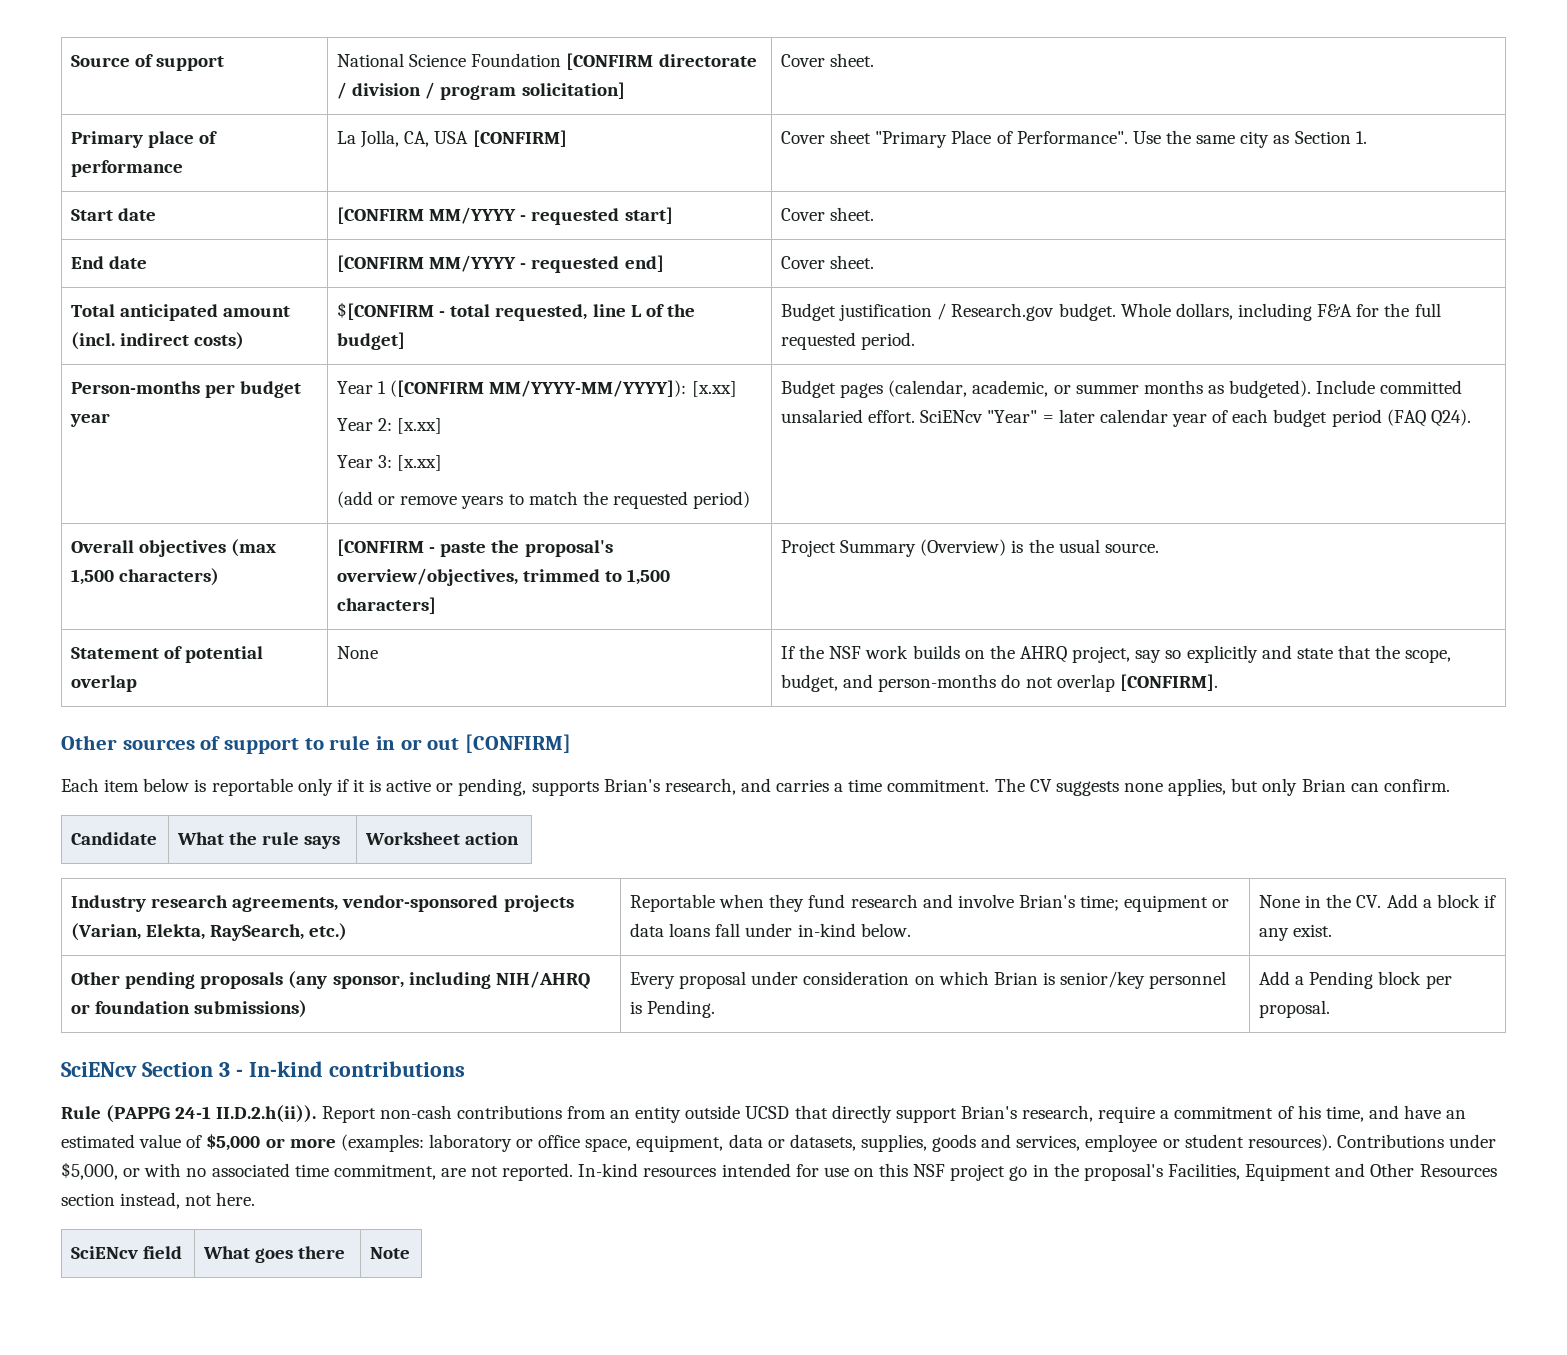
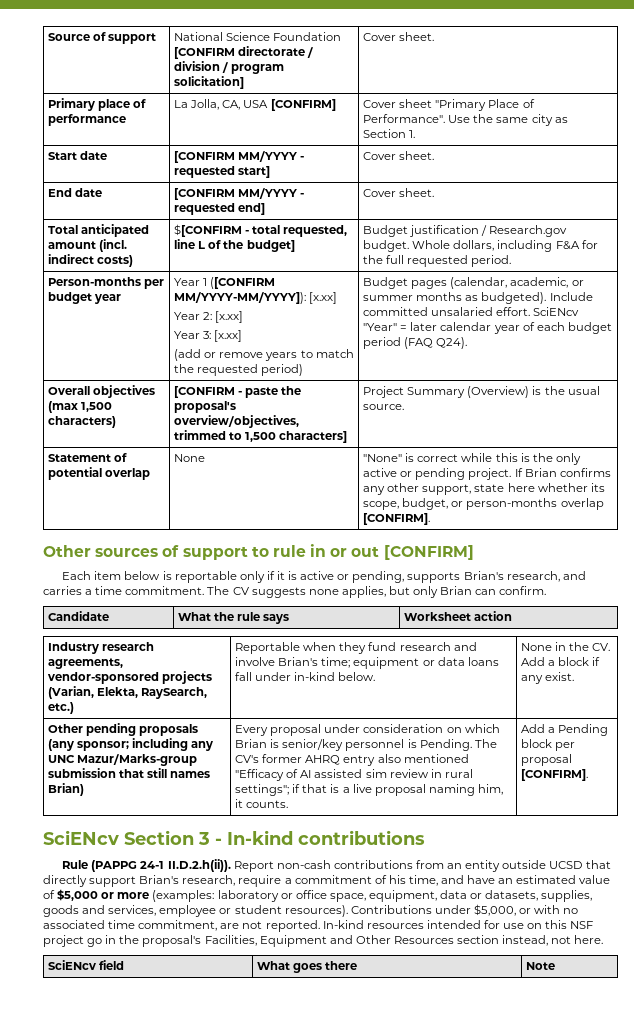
- Statement of potential overlap | None | If the NSF work builds on the AHRQ project, say so explicitly and state that the scope, budget, and person-months do not overlap [CONFIRM].
+ Statement of potential overlap | None | "None" is correct while this is the only active or pending project. If Brian confirms any other support, state here whether its scope, budget, or person-months overlap [CONFIRM].
- Other pending proposals (any sponsor, including NIH/AHRQ or foundation submissions)
+ Other pending proposals (any sponsor; including any UNC Mazur/Marks-group submission that still names Brian)
+ The CV's former AHRQ entry also mentioned "Efficacy of AI assisted sim review in rural settings"; if that is a live proposal naming him, it counts.
- Add a Pending block per proposal.
+ Add a Pending block per proposal [CONFIRM].

